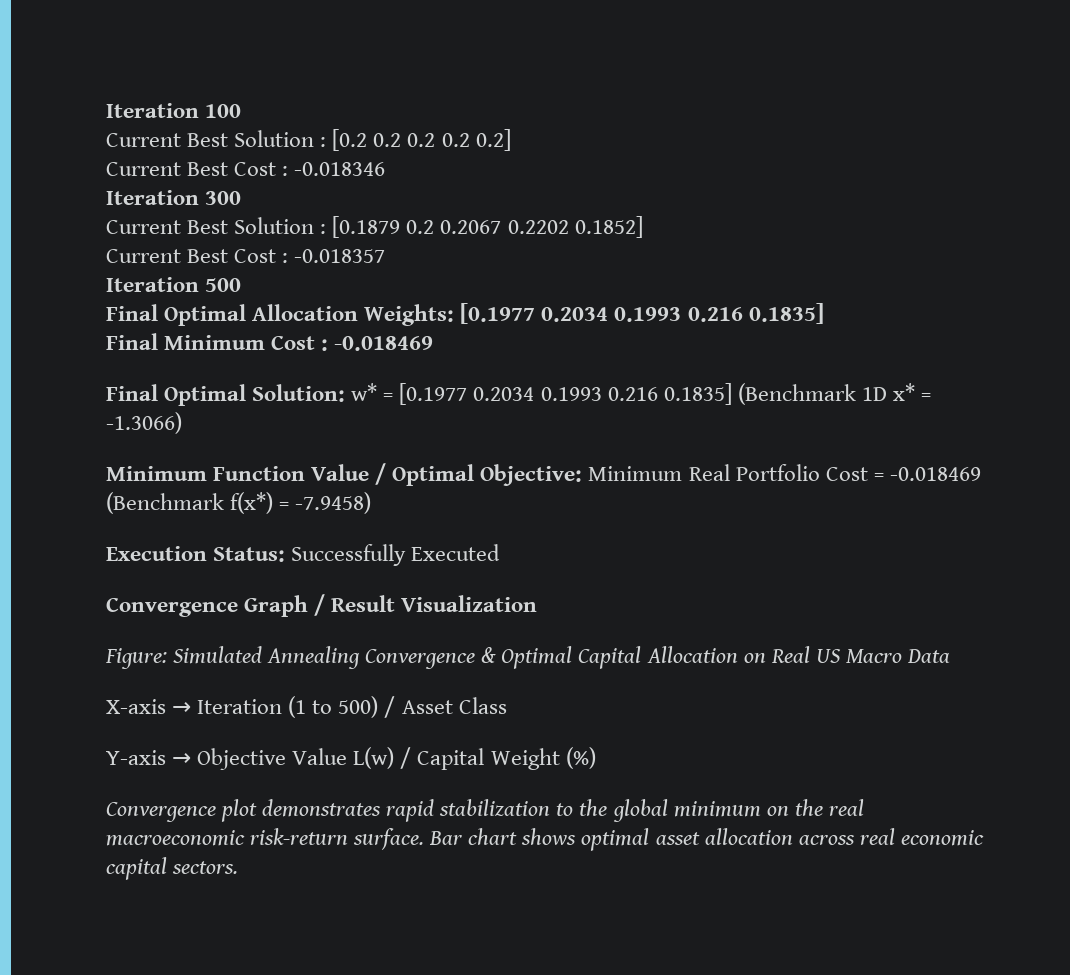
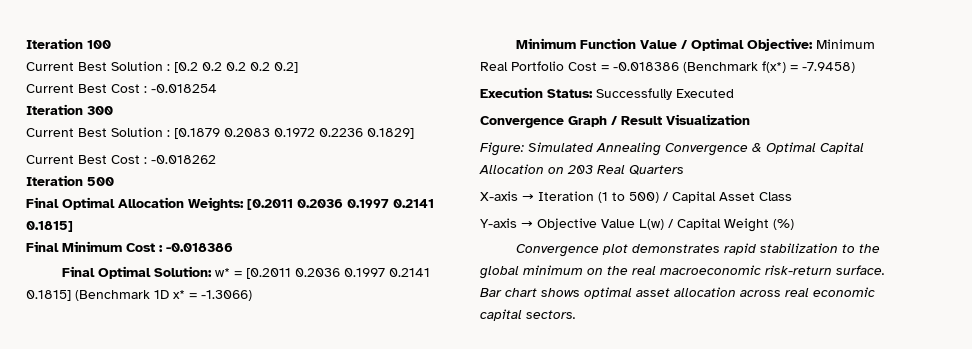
- Current Best Cost : -0.018346
+ Current Best Cost : -0.018254
- Current Best Solution : [0.1879 0.2 0.2067 0.2202 0.1852]
- Current Best Cost : -0.018357
+ Current Best Solution : [0.1879 0.2083 0.1972 0.2236 0.1829]
+ Current Best Cost : -0.018262
- Final Optimal Allocation Weights: [0.1977 0.2034 0.1993 0.216 0.1835]
+ Final Optimal Allocation Weights: [0.2011 0.2036 0.1997 0.2141 0.1815]
- Final Minimum Cost : -0.018469
+ Final Minimum Cost : -0.018386
- Final Optimal Solution: w* = [0.1977 0.2034 0.1993 0.216 0.1835] (Benchmark 1D x* = -1.3066)
+ Final Optimal Solution: w* = [0.2011 0.2036 0.1997 0.2141 0.1815] (Benchmark 1D x* = -1.3066)
- Minimum Function Value / Optimal Objective: Minimum Real Portfolio Cost = -0.018469 (Benchmark f(x*) = -7.9458)
+ Minimum Function Value / Optimal Objective: Minimum Real Portfolio Cost = -0.018386 (Benchmark f(x*) = -7.9458)
- Figure: Simulated Annealing Convergence & Optimal Capital Allocation on Real US Macro Data
+ Figure: Simulated Annealing Convergence & Optimal Capital Allocation on 203 Real Quarters
- X-axis → Iteration (1 to 500) / Asset Class
+ X-axis → Iteration (1 to 500) / Capital Asset Class

